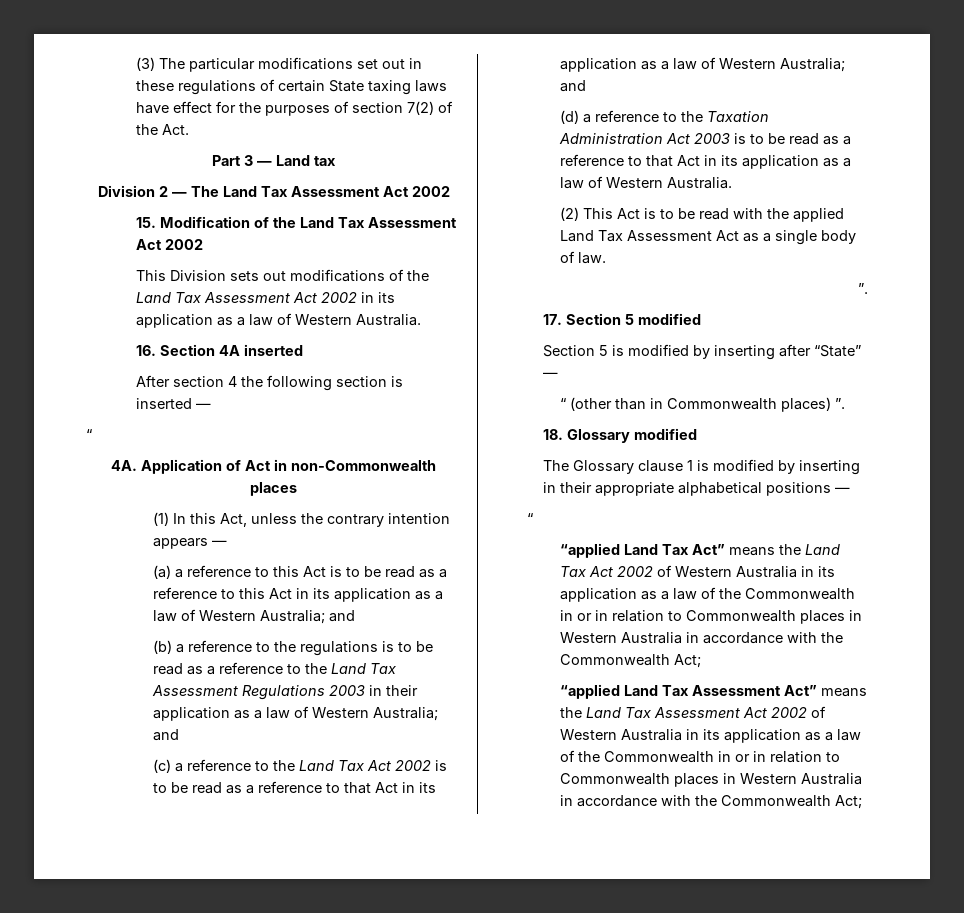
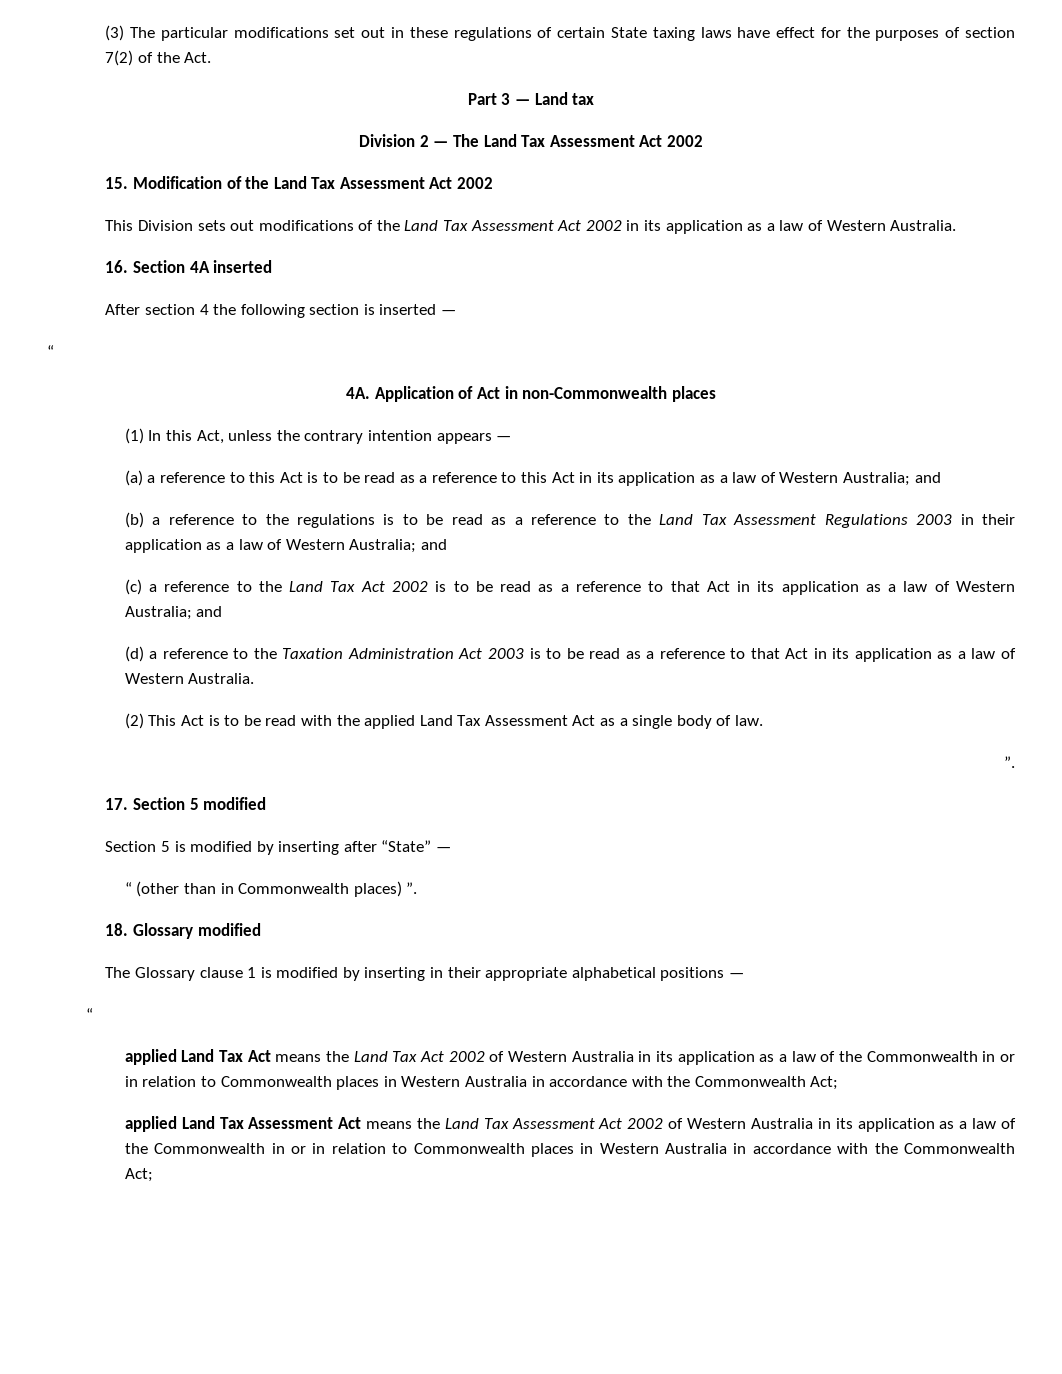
- “applied Land Tax Act” means the Land Tax Act 2002 of Western Australia in its application as a law of the Commonwealth in or in relation to Commonwealth places in Western Australia in accordance with the Commonwealth Act;
+ applied Land Tax Act means the Land Tax Act 2002 of Western Australia in its application as a law of the Commonwealth in or in relation to Commonwealth places in Western Australia in accordance with the Commonwealth Act;
- “applied Land Tax Assessment Act” means the Land Tax Assessment Act 2002 of Western Australia in its application as a law of the Commonwealth in or in relation to Commonwealth places in Western Australia in accordance with the Commonwealth Act;
+ applied Land Tax Assessment Act means the Land Tax Assessment Act 2002 of Western Australia in its application as a law of the Commonwealth in or in relation to Commonwealth places in Western Australia in accordance with the Commonwealth Act;

